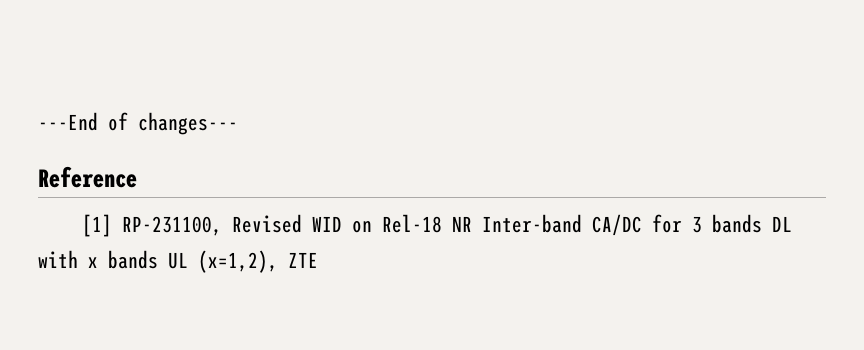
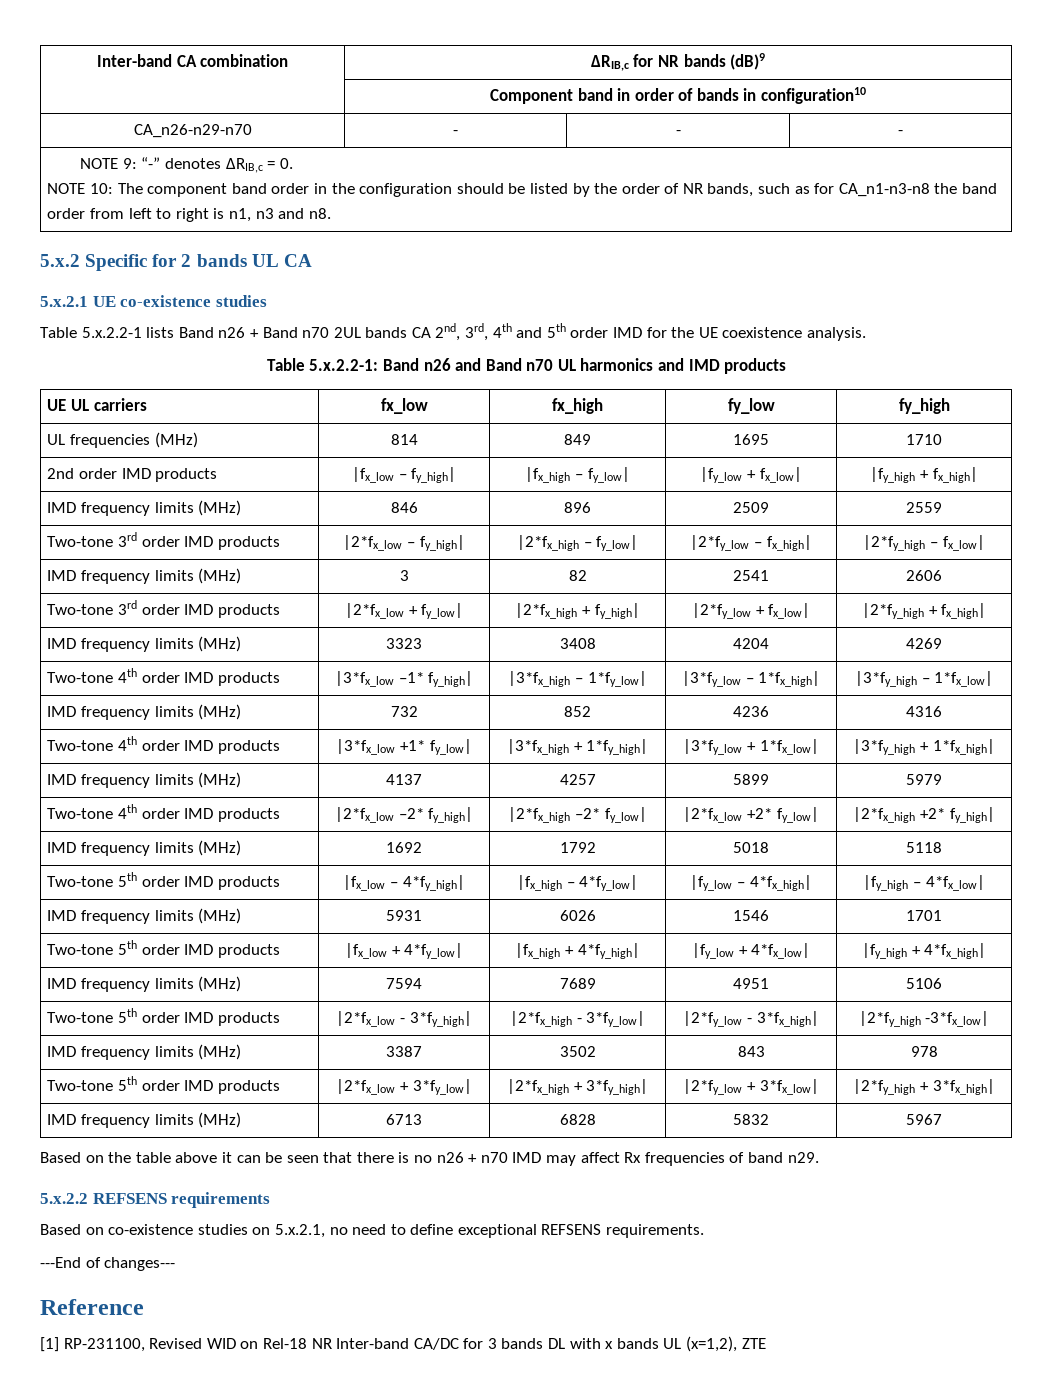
+ Inter-band CA combination | ΔRIB,c for NR bands (dB)9
+ | Component band in order of bands in configuration10
+ CA_n26-n29-n70 | - | - | -
+ NOTE 9: “-” denotes ΔRIB,c = 0.
+ NOTE 10: The component band order in the configuration should be listed by the order of NR bands, such as for CA_n1-n3-n8 the band order from left to right is n1, n3 and n8.
+ 5.x.2 Specific for 2 bands UL CA
+ 5.x.2.1 UE co-existence studies
+ Table 5.x.2.2-1 lists Band n26 + Band n70 2UL bands CA 2nd, 3rd, 4th and 5th order IMD for the UE coexistence analysis.
+ Table 5.x.2.2-1: Band n26 and Band n70 UL harmonics and IMD products
+ UE UL carriers | fx_low | fx_high | fy_low | fy_high
+ UL frequencies (MHz) | 814 | 849 | 1695 | 1710
+ 2nd order IMD products | |fx_low – fy_high| | |fx_high – fy_low| | |fy_low + fx_low| | |fy_high + fx_high|
+ IMD frequency limits (MHz) | 846 | 896 | 2509 | 2559
+ Two-tone 3rd order IMD products | |2*fx_low – fy_high| | |2*fx_high – fy_low| | |2*fy_low – fx_high| | |2*fy_high – fx_low|
+ IMD frequency limits (MHz) | 3 | 82 | 2541 | 2606
+ Two-tone 3rd order IMD products | |2*fx_low + fy_low| | |2*fx_high + fy_high| | |2*fy_low + fx_low| | |2*fy_high + fx_high|
+ IMD frequency limits (MHz) | 3323 | 3408 | 4204 | 4269
+ Two-tone 4th order IMD products | |3*fx_low –1* fy_high| | |3*fx_high – 1*fy_low| | |3*fy_low – 1*fx_high| | |3*fy_high – 1*fx_low|
+ IMD frequency limits (MHz) | 732 | 852 | 4236 | 4316
+ Two-tone 4th order IMD products | |3*fx_low +1* fy_low| | |3*fx_high + 1*fy_high| | |3*fy_low + 1*fx_low| | |3*fy_high + 1*fx_high|
+ IMD frequency limits (MHz) | 4137 | 4257 | 5899 | 5979
+ Two-tone 4th order IMD products | |2*fx_low –2* fy_high| | |2*fx_high –2* fy_low| | |2*fx_low +2* fy_low| | |2*fx_high +2* fy_high|
+ IMD frequency limits (MHz) | 1692 | 1792 | 5018 | 5118
+ Two-tone 5th order IMD products | |fx_low – 4*fy_high| | |fx_high – 4*fy_low| | |fy_low – 4*fx_high| | |fy_high – 4*fx_low|
+ IMD frequency limits (MHz) | 5931 | 6026 | 1546 | 1701
+ Two-tone 5th order IMD products | |fx_low + 4*fy_low| | |fx_high + 4*fy_high| | |fy_low + 4*fx_low| | |fy_high + 4*fx_high|
+ IMD frequency limits (MHz) | 7594 | 7689 | 4951 | 5106
+ Two-tone 5th order IMD products | |2*fx_low - 3*fy_high| | |2*fx_high - 3*fy_low| | |2*fy_low - 3*fx_high| | |2*fy_high -3*fx_low|
+ IMD frequency limits (MHz) | 3387 | 3502 | 843 | 978
+ Two-tone 5th order IMD products | |2*fx_low + 3*fy_low| | |2*fx_high + 3*fy_high| | |2*fy_low + 3*fx_low| | |2*fy_high + 3*fx_high|
+ IMD frequency limits (MHz) | 6713 | 6828 | 5832 | 5967
+ Based on the table above it can be seen that there is no n26 + n70 IMD may affect Rx frequencies of band n29.
+ 5.x.2.2 REFSENS requirements
+ Based on co-existence studies on 5.x.2.1, no need to define exceptional REFSENS requirements.

